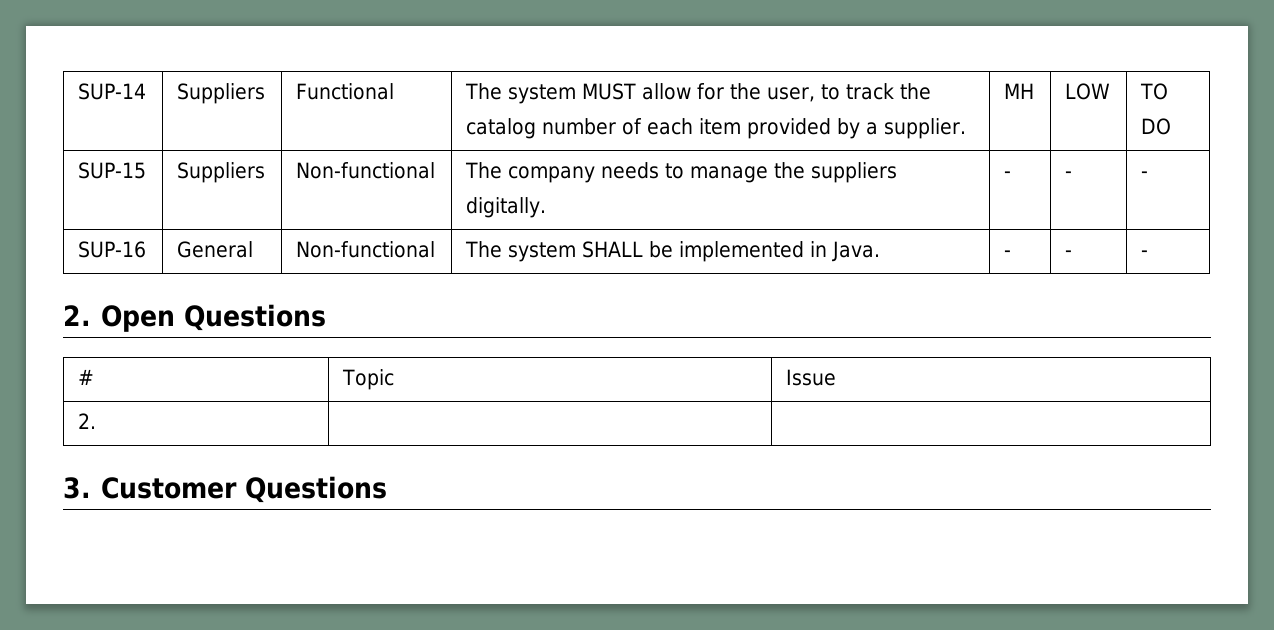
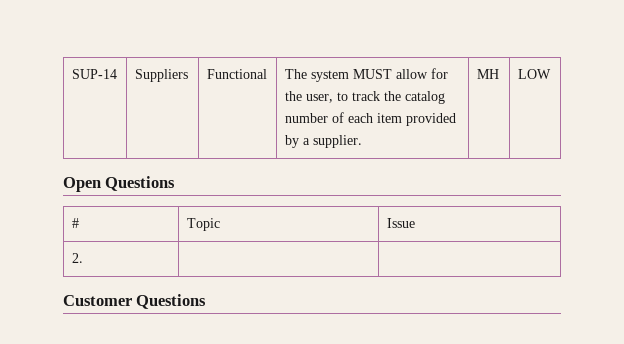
- SUP-14 | Suppliers | Functional | The system MUST allow for the user, to track the catalog number of each item provided by a supplier. | MH | LOW | TO DO
- SUP-15 | Suppliers | Non-functional | The company needs to manage the suppliers digitally. | - | - | -
- SUP-16 | General | Non-functional | The system SHALL be implemented in Java. | - | - | -
- 2. Open Questions
+ SUP-14 | Suppliers | Functional | The system MUST allow for the user, to track the catalog number of each item provided by a supplier. | MH | LOW
+ Open Questions
- 3. Customer Questions
+ Customer Questions

